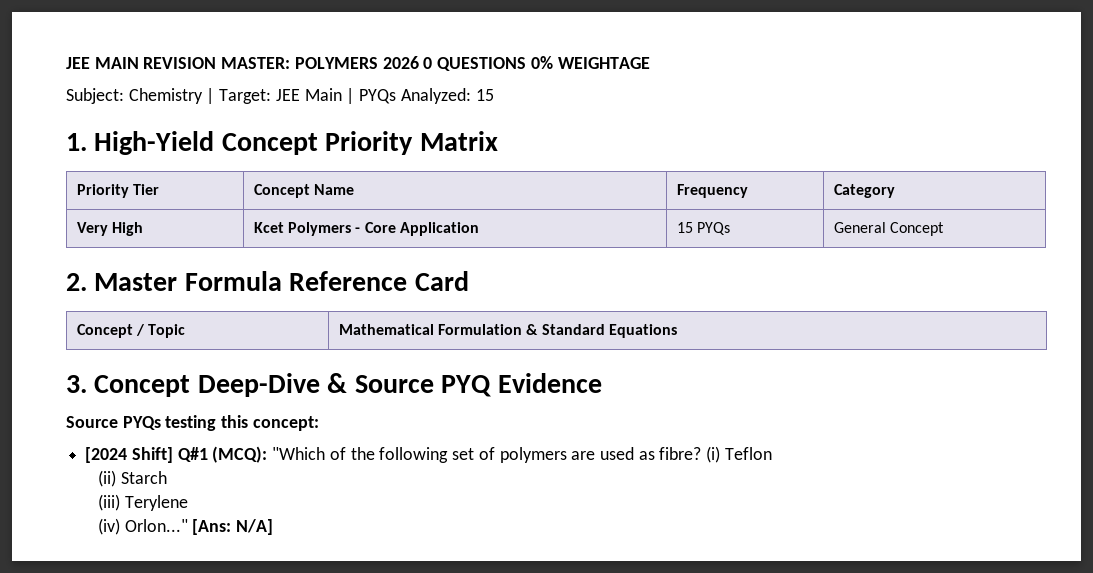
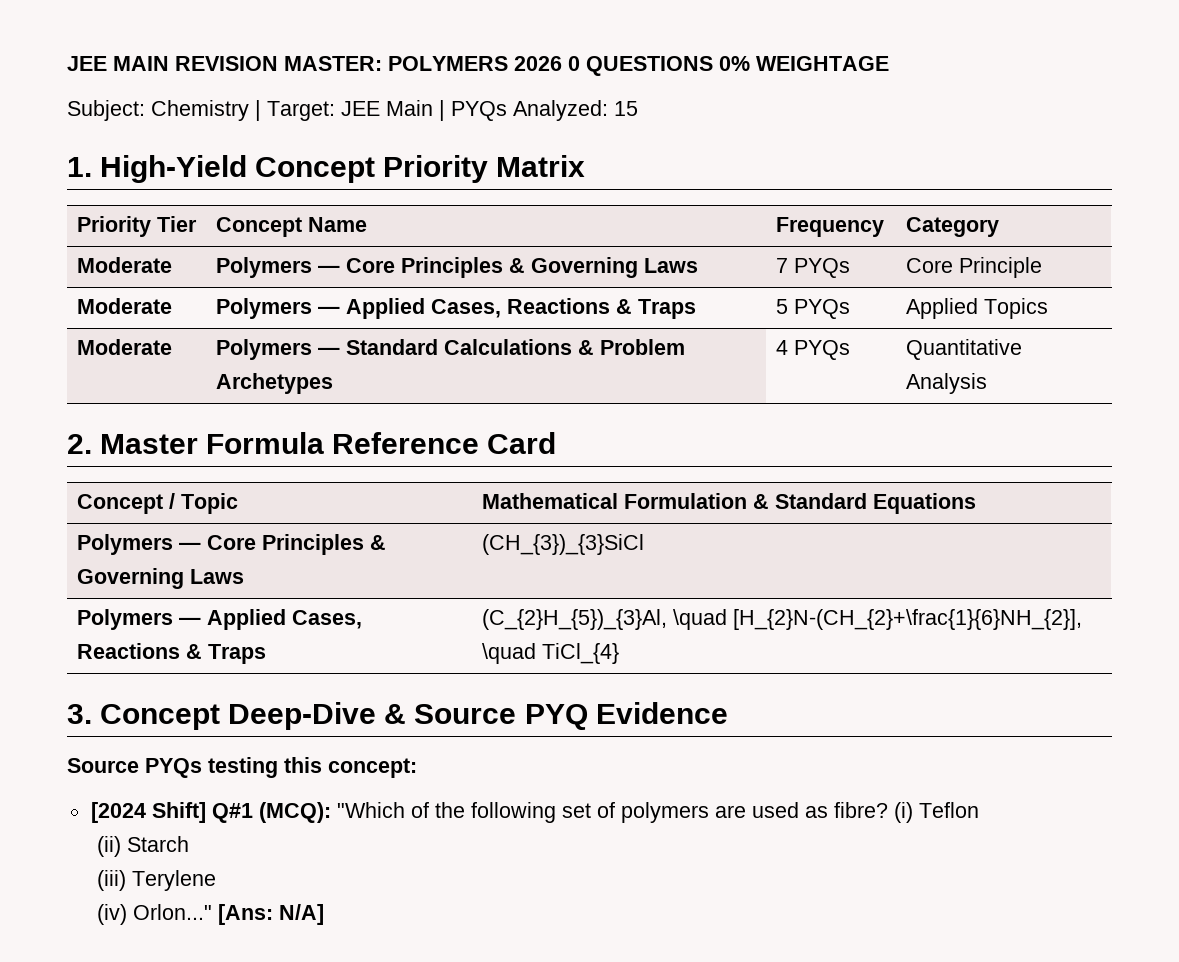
- Very High | Kcet Polymers - Core Application | 15 PYQs | General Concept
+ Moderate | Polymers — Core Principles & Governing Laws | 7 PYQs | Core Principle
+ Moderate | Polymers — Applied Cases, Reactions & Traps | 5 PYQs | Applied Topics
+ Moderate | Polymers — Standard Calculations & Problem Archetypes | 4 PYQs | Quantitative Analysis
+ Polymers — Core Principles & Governing Laws | (CH_{3})_{3}SiCl
+ Polymers — Applied Cases, Reactions & Traps | (C_{2}H_{5})_{3}Al, \quad [H_{2}N-(CH_{2}+\frac{1}{6}NH_{2}], \quad TiCl_{4}

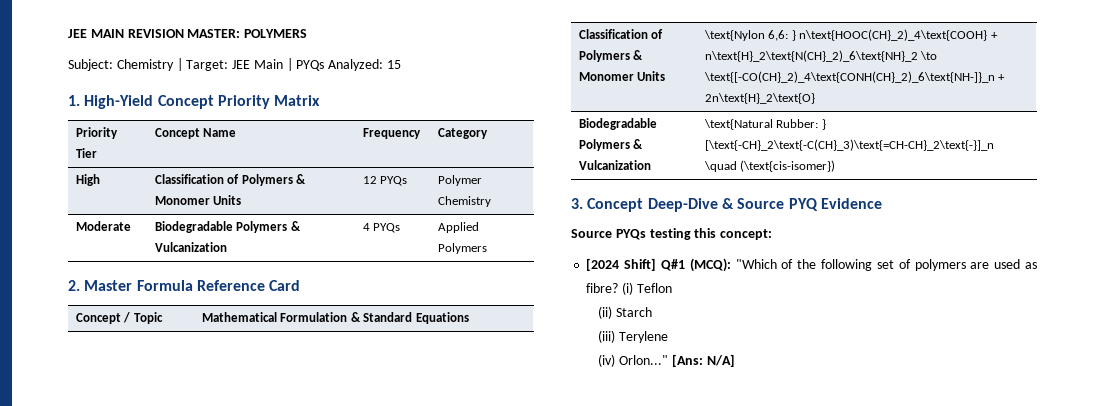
- JEE MAIN REVISION MASTER: POLYMERS 2026 0 QUESTIONS 0% WEIGHTAGE
+ JEE MAIN REVISION MASTER: POLYMERS
- Moderate | Polymers — Core Principles & Governing Laws | 7 PYQs | Core Principle
- Moderate | Polymers — Applied Cases, Reactions & Traps | 5 PYQs | Applied Topics
- Moderate | Polymers — Standard Calculations & Problem Archetypes | 4 PYQs | Quantitative Analysis
+ High | Classification of Polymers & Monomer Units | 12 PYQs | Polymer Chemistry
+ Moderate | Biodegradable Polymers & Vulcanization | 4 PYQs | Applied Polymers
- Polymers — Core Principles & Governing Laws | (CH_{3})_{3}SiCl
- Polymers — Applied Cases, Reactions & Traps | (C_{2}H_{5})_{3}Al, \quad [H_{2}N-(CH_{2}+\frac{1}{6}NH_{2}], \quad TiCl_{4}
+ Classification of Polymers & Monomer Units | \text{Nylon 6,6: } n\text{HOOC(CH}_2)_4\text{COOH} + n\text{H}_2\text{N(CH}_2)_6\text{NH}_2 \to \text{[-CO(CH}_2)_4\text{CONH(CH}_2)_6\text{NH-]}_n + 2n\text{H}_2\text{O}
+ Biodegradable Polymers & Vulcanization | \text{Natural Rubber: } [\text{-CH}_2\text{-C(CH}_3)\text{=CH-CH}_2\text{-}]_n \quad (\text{cis-isomer})

